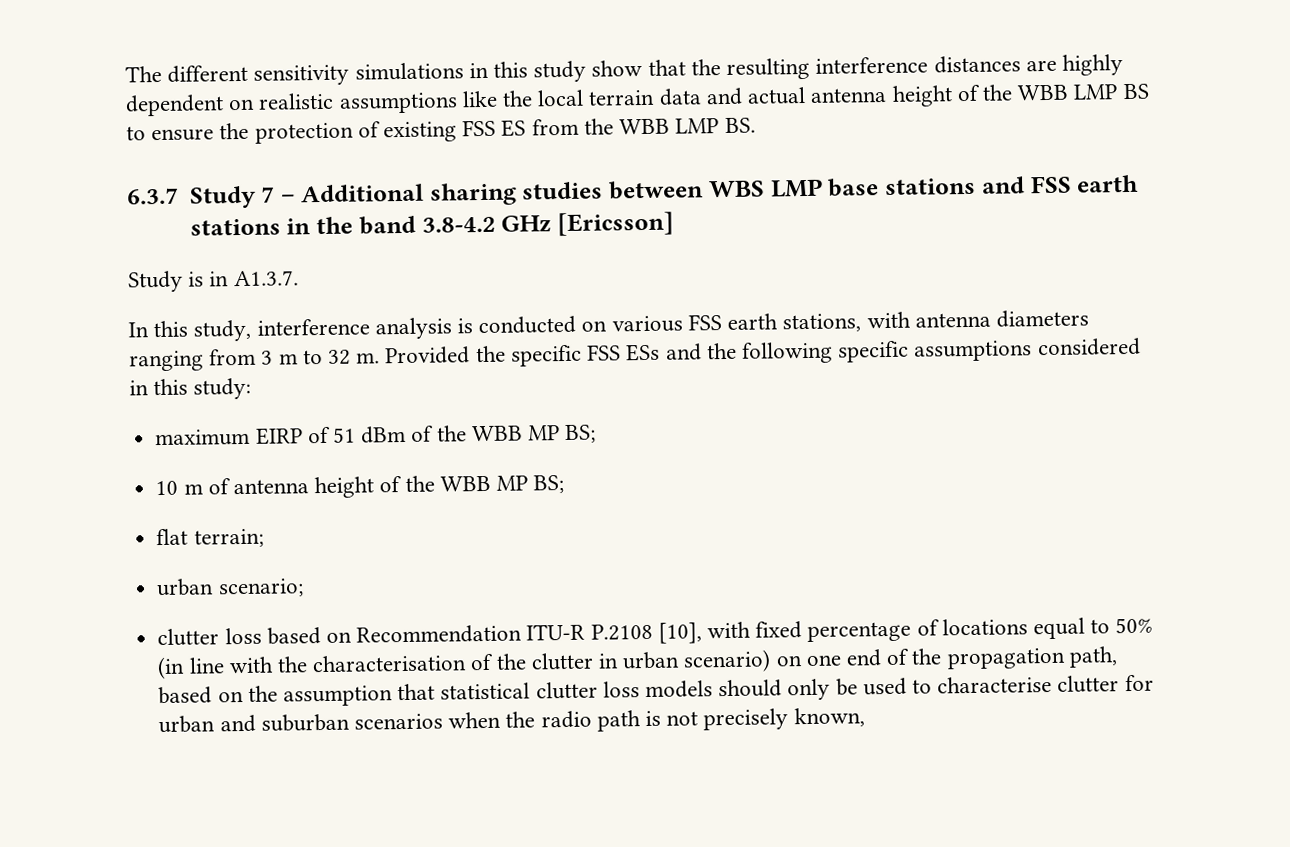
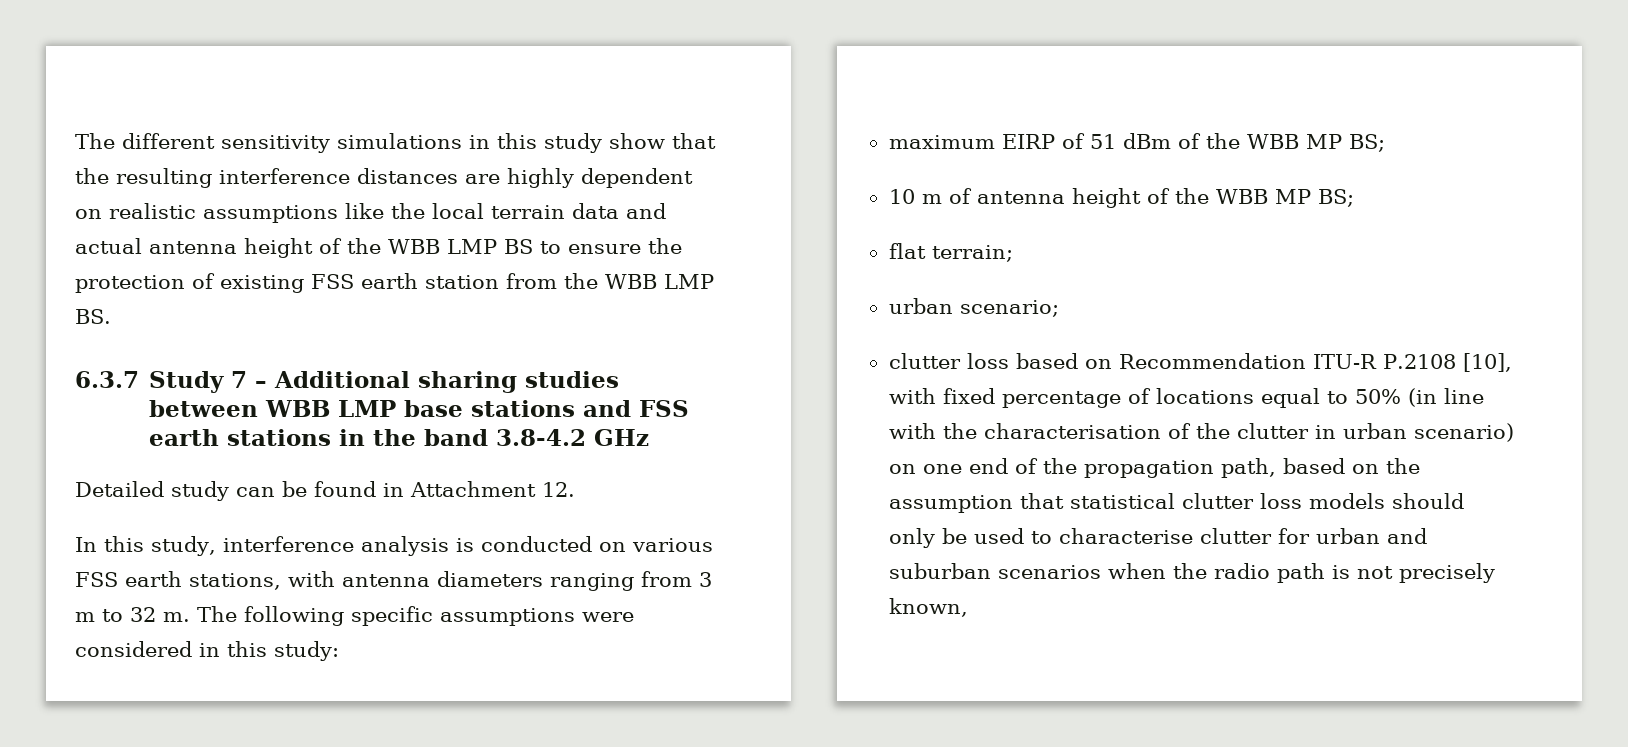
- The different sensitivity simulations in this study show that the resulting interference distances are highly dependent on realistic assumptions like the local terrain data and actual antenna height of the WBB LMP BS to ensure the protection of existing FSS ES from the WBB LMP BS.
+ The different sensitivity simulations in this study show that the resulting interference distances are highly dependent on realistic assumptions like the local terrain data and actual antenna height of the WBB LMP BS to ensure the protection of existing FSS earth station from the WBB LMP BS.
- 6.3.7 Study 7 – Additional sharing studies between WBS LMP base stations and FSS earth stations in the band 3.8-4.2 GHz [Ericsson]
- Study is in A1.3.7.
+ 6.3.7 Study 7 – Additional sharing studies between WBB LMP base stations and FSS earth stations in the band 3.8-4.2 GHz
+ Detailed study can be found in Attachment 12.
- Provided the specific FSS ESs and the following specific assumptions considered in this study:
+ The following specific assumptions were considered in this study:

